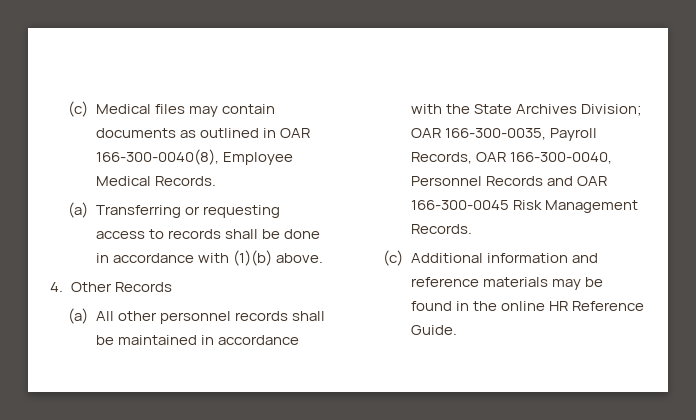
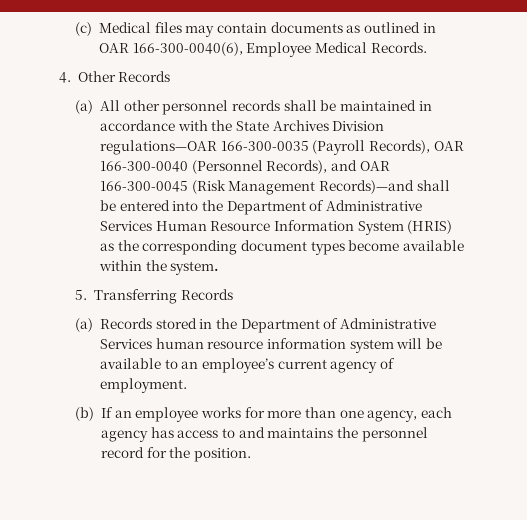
- (c) Medical files may contain documents as outlined in OAR 166-300-0040(8), Employee Medical Records.
+ (c) Medical files may contain documents as outlined in OAR 166-300-0040(6), Employee Medical Records.
- (a) Transferring or requesting access to records shall be done in accordance with (1)(b) above.
- (a) All other personnel records shall be maintained in accordance with the State Archives Division; OAR 166-300-0035, Payroll Records, OAR 166-300-0040, Personnel Records and OAR 166-300-0045 Risk Management Records.
- (c) Additional information and reference materials may be found in the online HR Reference Guide.
+ (a) All other personnel records shall be maintained in accordance with the State Archives Division regulations—OAR 166-300-0035 (Payroll Records), OAR 166-300-0040 (Personnel Records), and OAR 166-300-0045 (Risk Management Records)—and shall be entered into the Department of Administrative Services Human Resource Information System (HRIS) as the corresponding document types become available within the system.
+ 5. Transferring Records
+ (a) Records stored in the Department of Administrative Services human resource information system will be available to an employee’s current agency of employment.
+ (b) If an employee works for more than one agency, each agency has access to and maintains the personnel record for the position.

